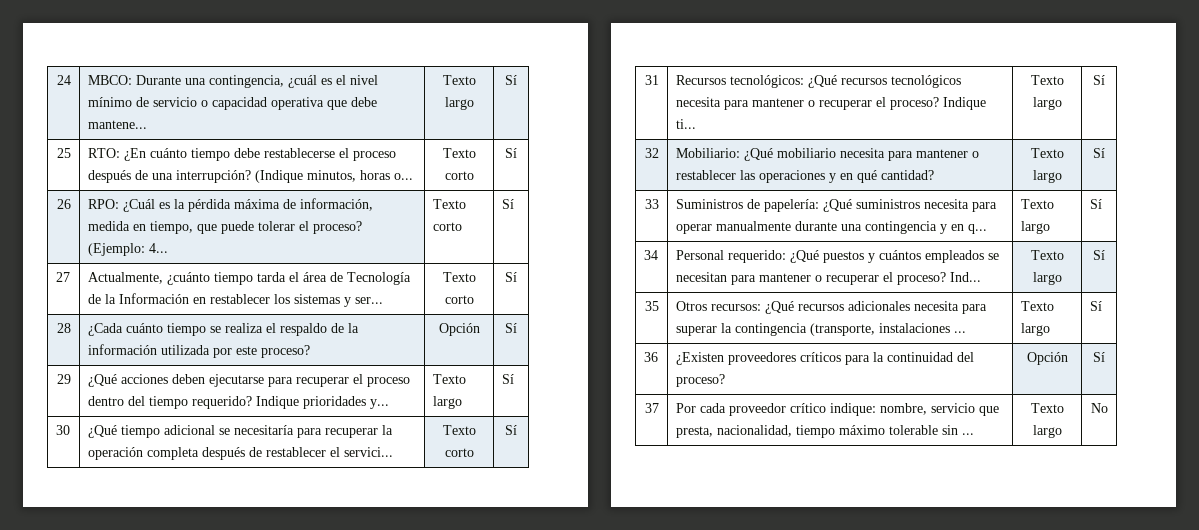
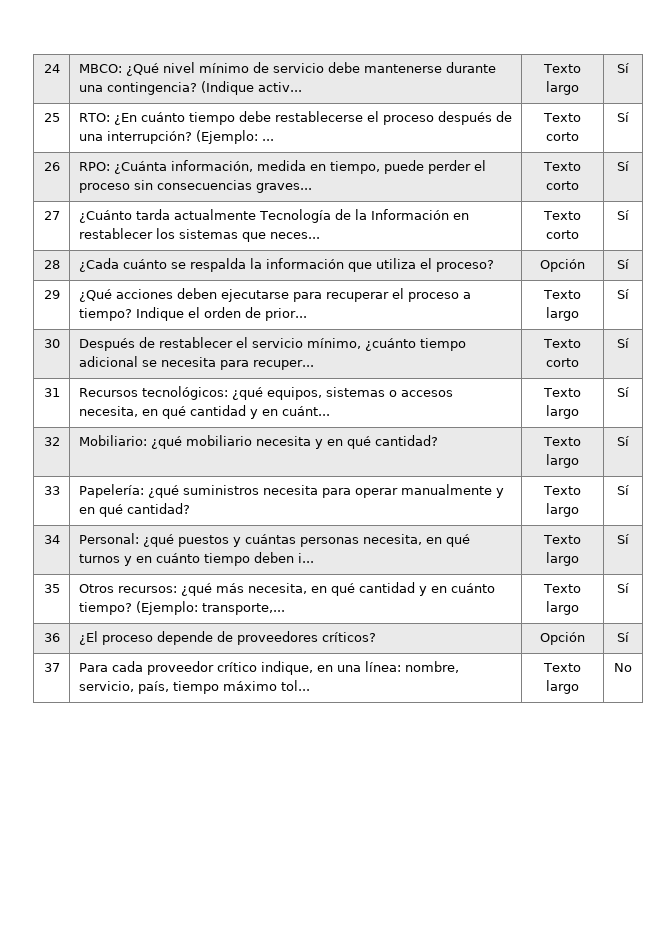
- 24 | MBCO: Durante una contingencia, ¿cuál es el nivel mínimo de servicio o capacidad operativa que debe mantene... | Texto largo | Sí
+ 24 | MBCO: ¿Qué nivel mínimo de servicio debe mantenerse durante una contingencia? (Indique activ... | Texto largo | Sí
- 25 | RTO: ¿En cuánto tiempo debe restablecerse el proceso después de una interrupción? (Indique minutos, horas o... | Texto corto | Sí
+ 25 | RTO: ¿En cuánto tiempo debe restablecerse el proceso después de una interrupción? (Ejemplo: ... | Texto corto | Sí
- 26 | RPO: ¿Cuál es la pérdida máxima de información, medida en tiempo, que puede tolerar el proceso? (Ejemplo: 4... | Texto corto | Sí
- 27 | Actualmente, ¿cuánto tiempo tarda el área de Tecnología de la Información en restablecer los sistemas y ser... | Texto corto | Sí
+ 26 | RPO: ¿Cuánta información, medida en tiempo, puede perder el proceso sin consecuencias graves... | Texto corto | Sí
+ 27 | ¿Cuánto tarda actualmente Tecnología de la Información en restablecer los sistemas que neces... | Texto corto | Sí
- 28 | ¿Cada cuánto tiempo se realiza el respaldo de la información utilizada por este proceso? | Opción | Sí
+ 28 | ¿Cada cuánto se respalda la información que utiliza el proceso? | Opción | Sí
- 29 | ¿Qué acciones deben ejecutarse para recuperar el proceso dentro del tiempo requerido? Indique prioridades y... | Texto largo | Sí
- 30 | ¿Qué tiempo adicional se necesitaría para recuperar la operación completa después de restablecer el servici... | Texto corto | Sí
+ 29 | ¿Qué acciones deben ejecutarse para recuperar el proceso a tiempo? Indique el orden de prior... | Texto largo | Sí
+ 30 | Después de restablecer el servicio mínimo, ¿cuánto tiempo adicional se necesita para recuper... | Texto corto | Sí
- 31 | Recursos tecnológicos: ¿Qué recursos tecnológicos necesita para mantener o recuperar el proceso? Indique ti... | Texto largo | Sí
+ 31 | Recursos tecnológicos: ¿qué equipos, sistemas o accesos necesita, en qué cantidad y en cuánt... | Texto largo | Sí
- 32 | Mobiliario: ¿Qué mobiliario necesita para mantener o restablecer las operaciones y en qué cantidad? | Texto largo | Sí
+ 32 | Mobiliario: ¿qué mobiliario necesita y en qué cantidad? | Texto largo | Sí
- 33 | Suministros de papelería: ¿Qué suministros necesita para operar manualmente durante una contingencia y en q... | Texto largo | Sí
- 34 | Personal requerido: ¿Qué puestos y cuántos empleados se necesitan para mantener o recuperar el proceso? Ind... | Texto largo | Sí
+ 33 | Papelería: ¿qué suministros necesita para operar manualmente y en qué cantidad? | Texto largo | Sí
+ 34 | Personal: ¿qué puestos y cuántas personas necesita, en qué turnos y en cuánto tiempo deben i... | Texto largo | Sí
- 35 | Otros recursos: ¿Qué recursos adicionales necesita para superar la contingencia (transporte, instalaciones ... | Texto largo | Sí
- 36 | ¿Existen proveedores críticos para la continuidad del proceso? | Opción | Sí
+ 35 | Otros recursos: ¿qué más necesita, en qué cantidad y en cuánto tiempo? (Ejemplo: transporte,... | Texto largo | Sí
+ 36 | ¿El proceso depende de proveedores críticos? | Opción | Sí
- 37 | Por cada proveedor crítico indique: nombre, servicio que presta, nacionalidad, tiempo máximo tolerable sin ... | Texto largo | No
+ 37 | Para cada proveedor crítico indique, en una línea: nombre, servicio, país, tiempo máximo tol... | Texto largo | No

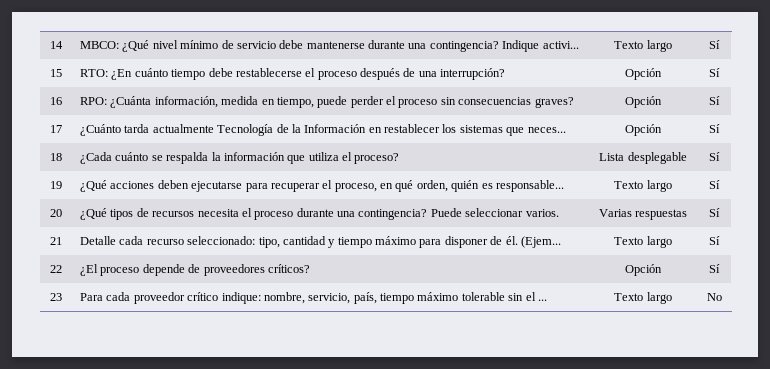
- 24 | MBCO: ¿Qué nivel mínimo de servicio debe mantenerse durante una contingencia? (Indique activ... | Texto largo | Sí
- 25 | RTO: ¿En cuánto tiempo debe restablecerse el proceso después de una interrupción? (Ejemplo: ... | Texto corto | Sí
- 26 | RPO: ¿Cuánta información, medida en tiempo, puede perder el proceso sin consecuencias graves... | Texto corto | Sí
- 27 | ¿Cuánto tarda actualmente Tecnología de la Información en restablecer los sistemas que neces... | Texto corto | Sí
- 28 | ¿Cada cuánto se respalda la información que utiliza el proceso? | Opción | Sí
- 29 | ¿Qué acciones deben ejecutarse para recuperar el proceso a tiempo? Indique el orden de prior... | Texto largo | Sí
- 30 | Después de restablecer el servicio mínimo, ¿cuánto tiempo adicional se necesita para recuper... | Texto corto | Sí
- 31 | Recursos tecnológicos: ¿qué equipos, sistemas o accesos necesita, en qué cantidad y en cuánt... | Texto largo | Sí
- 32 | Mobiliario: ¿qué mobiliario necesita y en qué cantidad? | Texto largo | Sí
- 33 | Papelería: ¿qué suministros necesita para operar manualmente y en qué cantidad? | Texto largo | Sí
- 34 | Personal: ¿qué puestos y cuántas personas necesita, en qué turnos y en cuánto tiempo deben i... | Texto largo | Sí
- 35 | Otros recursos: ¿qué más necesita, en qué cantidad y en cuánto tiempo? (Ejemplo: transporte,... | Texto largo | Sí
- 36 | ¿El proceso depende de proveedores críticos? | Opción | Sí
+ 14 | MBCO: ¿Qué nivel mínimo de servicio debe mantenerse durante una contingencia? Indique activi... | Texto largo | Sí
+ 15 | RTO: ¿En cuánto tiempo debe restablecerse el proceso después de una interrupción? | Opción | Sí
+ 16 | RPO: ¿Cuánta información, medida en tiempo, puede perder el proceso sin consecuencias graves? | Opción | Sí
+ 17 | ¿Cuánto tarda actualmente Tecnología de la Información en restablecer los sistemas que neces... | Opción | Sí
+ 18 | ¿Cada cuánto se respalda la información que utiliza el proceso? | Lista desplegable | Sí
+ 19 | ¿Qué acciones deben ejecutarse para recuperar el proceso, en qué orden, quién es responsable... | Texto largo | Sí
+ 20 | ¿Qué tipos de recursos necesita el proceso durante una contingencia? Puede seleccionar varios. | Varias respuestas | Sí
+ 21 | Detalle cada recurso seleccionado: tipo, cantidad y tiempo máximo para disponer de él. (Ejem... | Texto largo | Sí
+ 22 | ¿El proceso depende de proveedores críticos? | Opción | Sí
- 37 | Para cada proveedor crítico indique, en una línea: nombre, servicio, país, tiempo máximo tol... | Texto largo | No
+ 23 | Para cada proveedor crítico indique: nombre, servicio, país, tiempo máximo tolerable sin el ... | Texto largo | No

